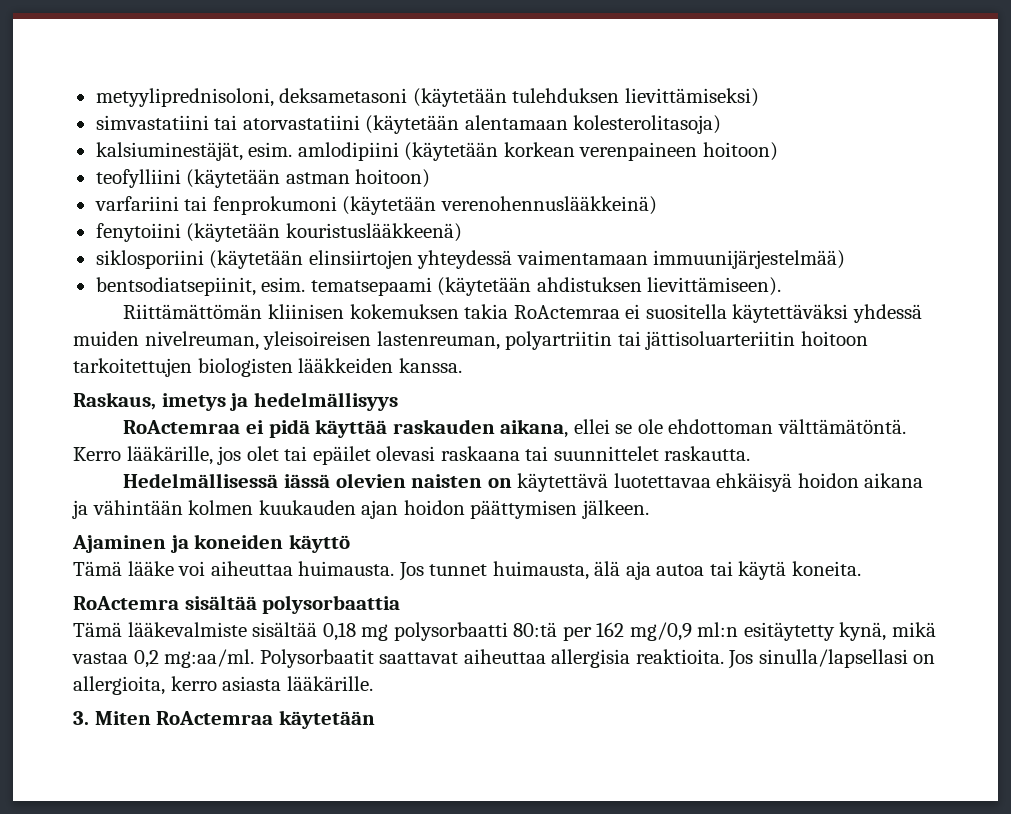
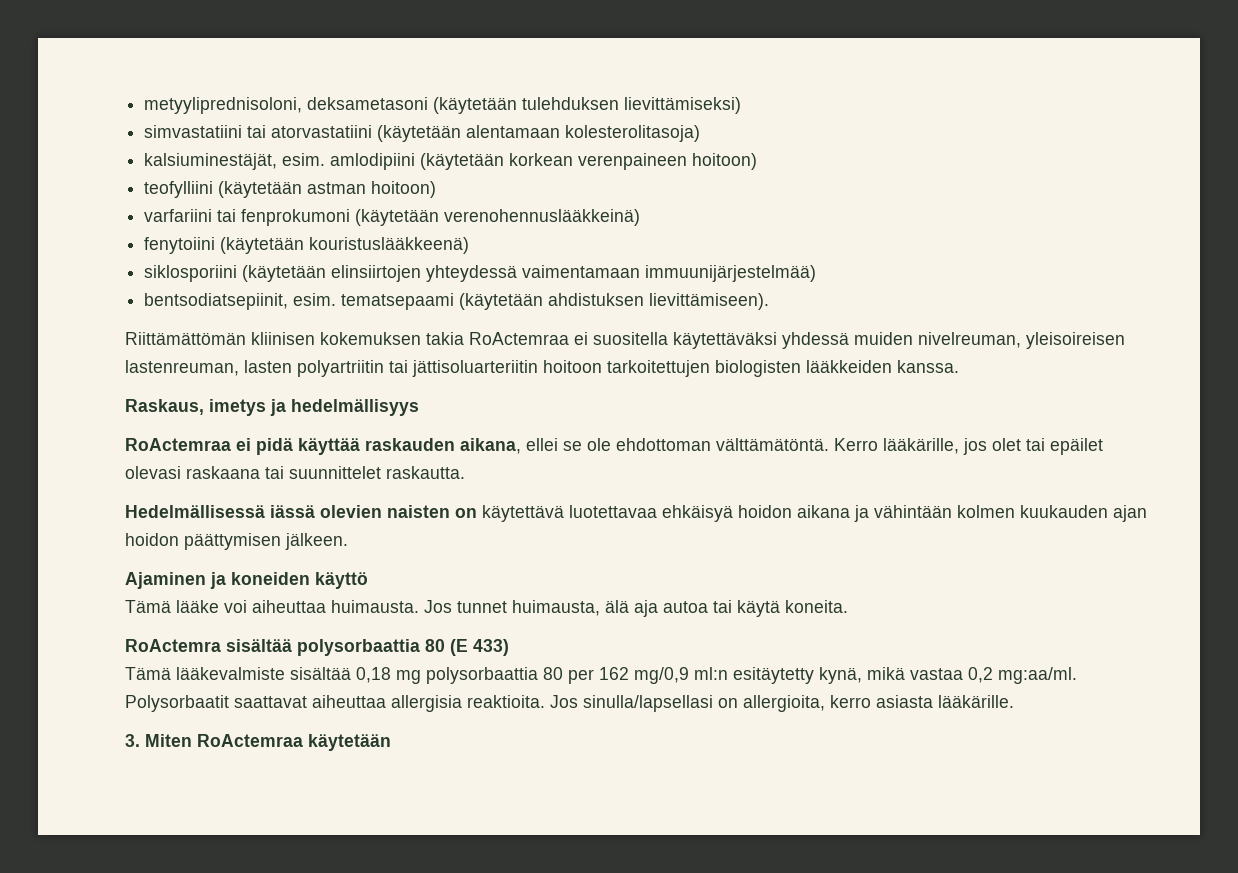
- Riittämättömän kliinisen kokemuksen takia RoActemraa ei suositella käytettäväksi yhdessä muiden nivelreuman, yleisoireisen lastenreuman, polyartriitin tai jättisoluarteriitin hoitoon tarkoitettujen biologisten lääkkeiden kanssa.
+ Riittämättömän kliinisen kokemuksen takia RoActemraa ei suositella käytettäväksi yhdessä muiden nivelreuman, yleisoireisen lastenreuman, lasten polyartriitin tai jättisoluarteriitin hoitoon tarkoitettujen biologisten lääkkeiden kanssa.
- RoActemra sisältää polysorbaattia
+ RoActemra sisältää polysorbaattia 80 (E 433)
- Tämä lääkevalmiste sisältää 0,18 mg polysorbaatti 80:tä per 162 mg/0,9 ml:n esitäytetty kynä, mikä vastaa 0,2 mg:aa/ml.
+ Tämä lääkevalmiste sisältää 0,18 mg polysorbaattia 80 per 162 mg/0,9 ml:n esitäytetty kynä, mikä vastaa 0,2 mg:aa/ml.

